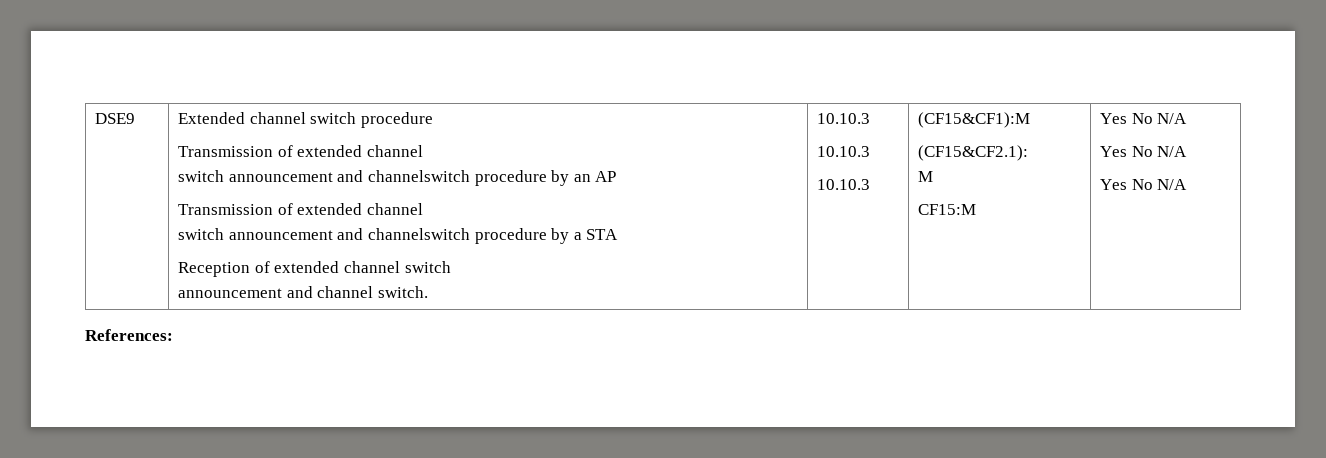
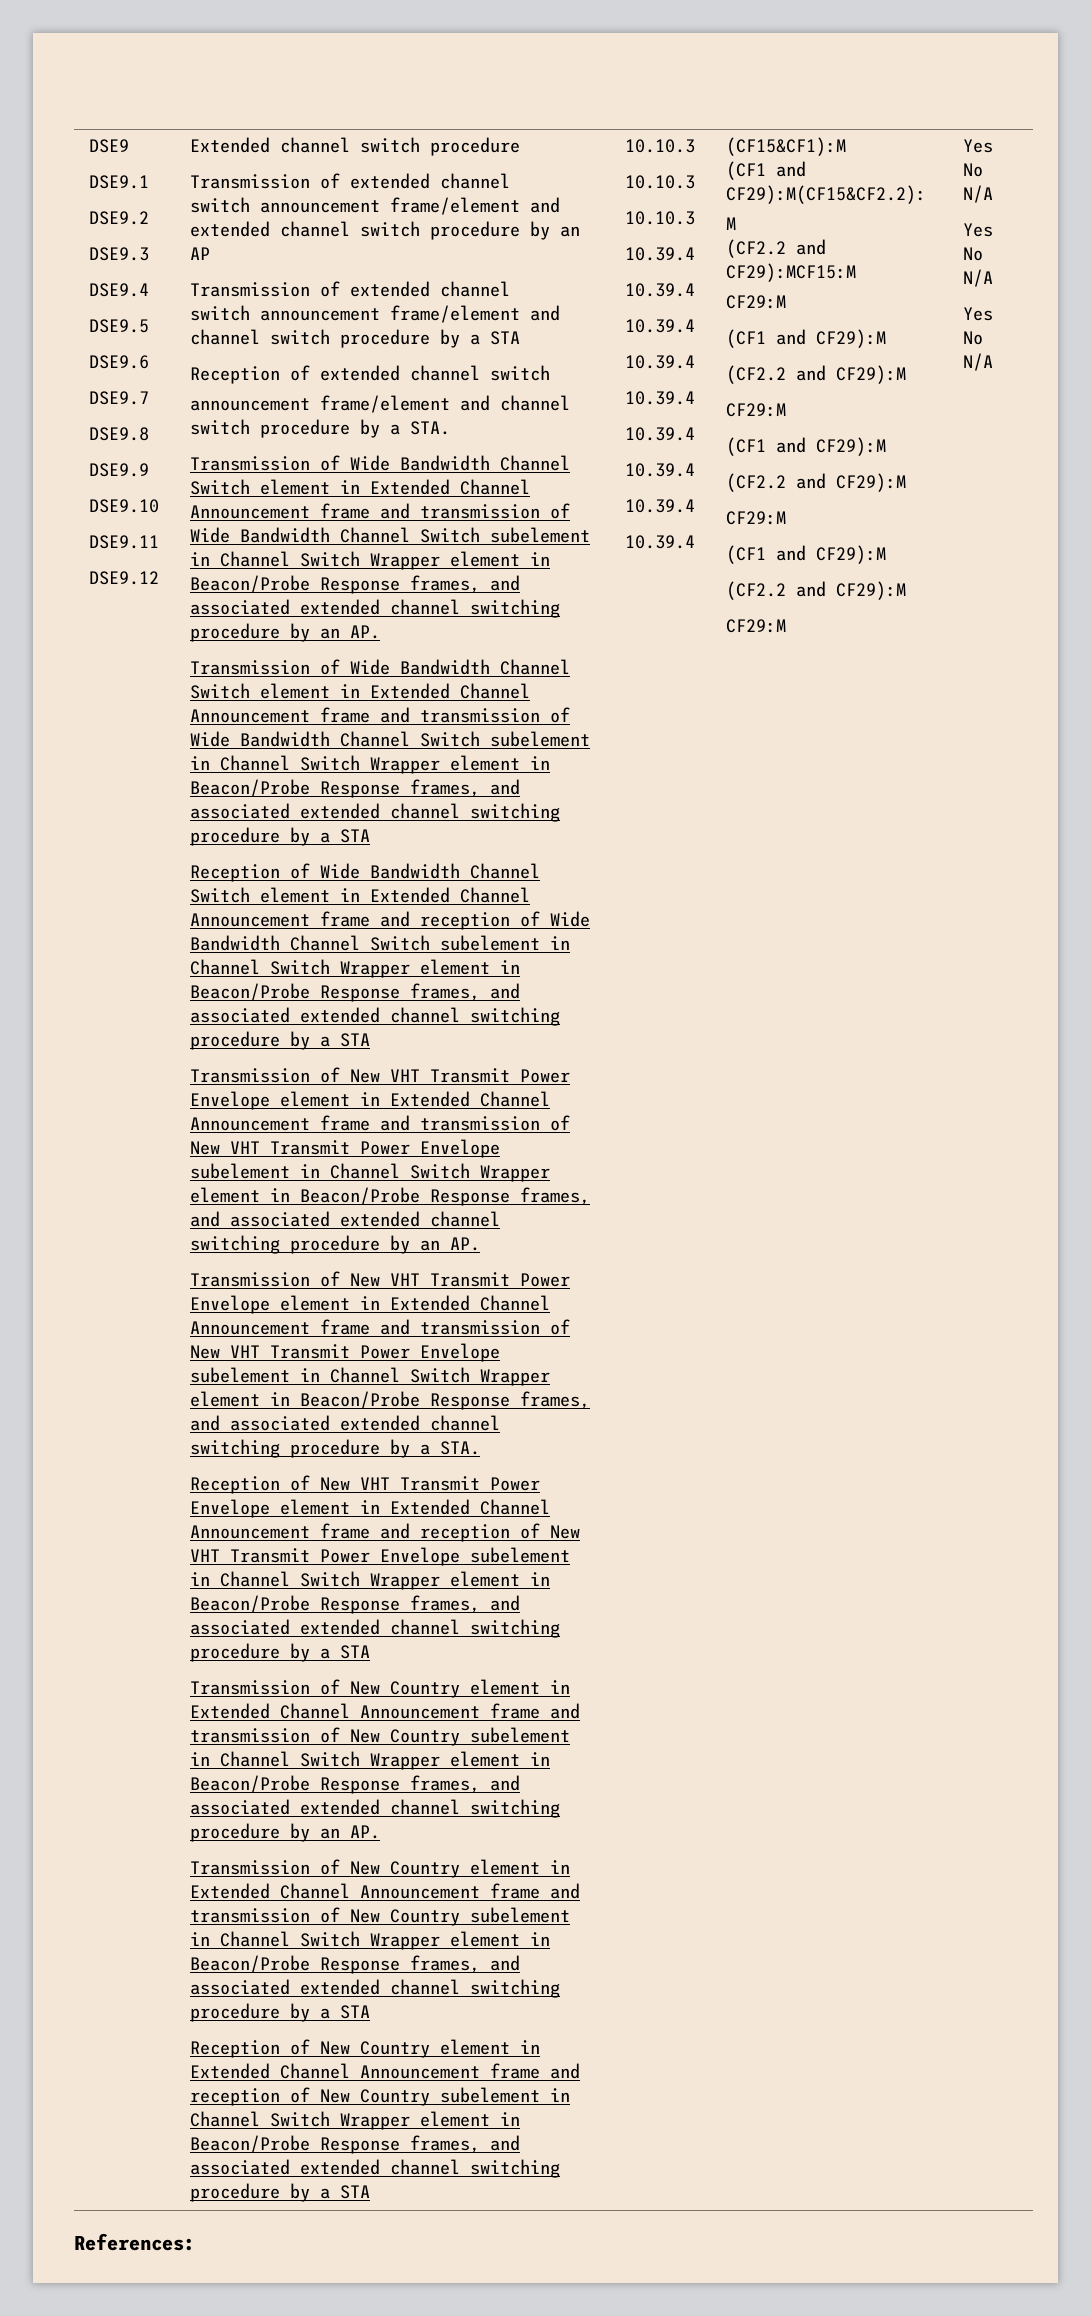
+ DSE9.1
+ DSE9.2
+ DSE9.3
+ DSE9.4
+ DSE9.5
+ DSE9.6
+ DSE9.7
+ DSE9.8
+ DSE9.9
+ DSE9.10
+ DSE9.11
+ DSE9.12
- switch announcement and channelswitch procedure by an AP
+ switch announcement frame/element and extended channel switch procedure by an AP
- switch announcement and channelswitch procedure by a STA
+ switch announcement frame/element and channel switch procedure by a STA
- announcement and channel switch. | 10.10.3
+ announcement frame/element and channel switch procedure by a STA.
+ Transmission of Wide Bandwidth Channel Switch element in Extended Channel Announcement frame and transmission of Wide Bandwidth Channel Switch subelement in Channel Switch Wrapper element in Beacon/Probe Response frames, and associated extended channel switching procedure by an AP.
+ Transmission of Wide Bandwidth Channel Switch element in Extended Channel Announcement frame and transmission of Wide Bandwidth Channel Switch subelement in Channel Switch Wrapper element in Beacon/Probe Response frames, and associated extended channel switching procedure by a STA
+ Reception of Wide Bandwidth Channel Switch element in Extended Channel Announcement frame and reception of Wide Bandwidth Channel Switch subelement in Channel Switch Wrapper element in Beacon/Probe Response frames, and associated extended channel switching procedure by a STA
+ Transmission of New VHT Transmit Power Envelope element in Extended Channel Announcement frame and transmission of New VHT Transmit Power Envelope subelement in Channel Switch Wrapper element in Beacon/Probe Response frames, and associated extended channel switching procedure by an AP.
+ Transmission of New VHT Transmit Power Envelope element in Extended Channel Announcement frame and transmission of New VHT Transmit Power Envelope subelement in Channel Switch Wrapper element in Beacon/Probe Response frames, and associated extended channel switching procedure by a STA.
+ Reception of New VHT Transmit Power Envelope element in Extended Channel Announcement frame and reception of New VHT Transmit Power Envelope subelement in Channel Switch Wrapper element in Beacon/Probe Response frames, and associated extended channel switching procedure by a STA
+ Transmission of New Country element in Extended Channel Announcement frame and transmission of New Country subelement in Channel Switch Wrapper element in Beacon/Probe Response frames, and associated extended channel switching procedure by an AP.
+ Transmission of New Country element in Extended Channel Announcement frame and transmission of New Country subelement in Channel Switch Wrapper element in Beacon/Probe Response frames, and associated extended channel switching procedure by a STA
+ Reception of New Country element in Extended Channel Announcement frame and reception of New Country subelement in Channel Switch Wrapper element in Beacon/Probe Response frames, and associated extended channel switching procedure by a STA | 10.10.3
  10.10.3
- 10.10.3 | (CF15&CF1):M
- (CF15&CF2.1):
+ 10.10.3
+ 10.39.4
+ 10.39.4
+ 10.39.4
+ 10.39.4
+ 10.39.4
+ 10.39.4
+ 10.39.4
+ 10.39.4
+ 10.39.4 | (CF15&CF1):M
+ (CF1 and CF29):M(CF15&CF2.2):
  M
- CF15:M
+ (CF2.2 and CF29):MCF15:M
+ CF29:M
+ (CF1 and CF29):M
+ (CF2.2 and CF29):M
+ CF29:M
+ (CF1 and CF29):M
+ (CF2.2 and CF29):M
+ CF29:M
+ (CF1 and CF29):M
+ (CF2.2 and CF29):M
+ CF29:M

